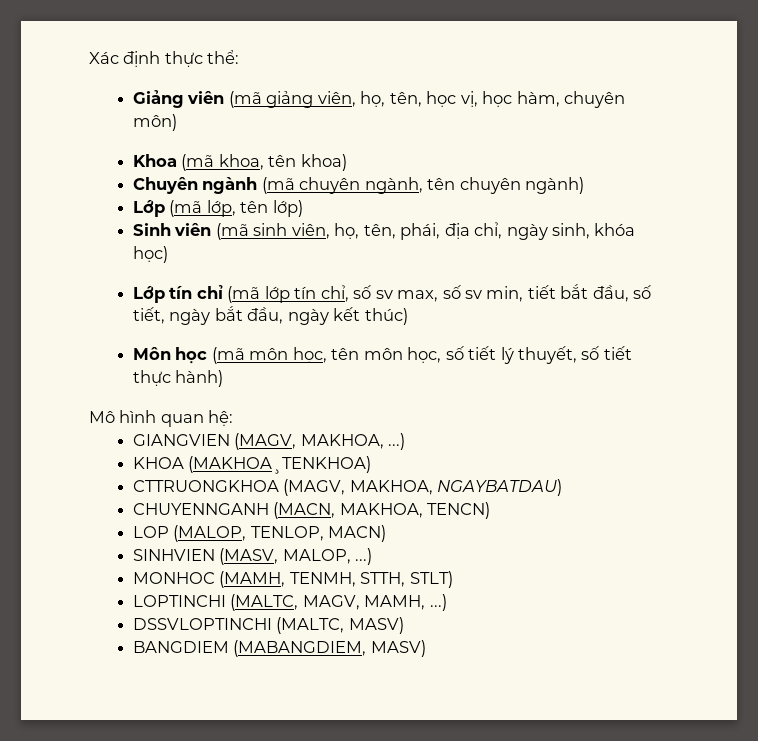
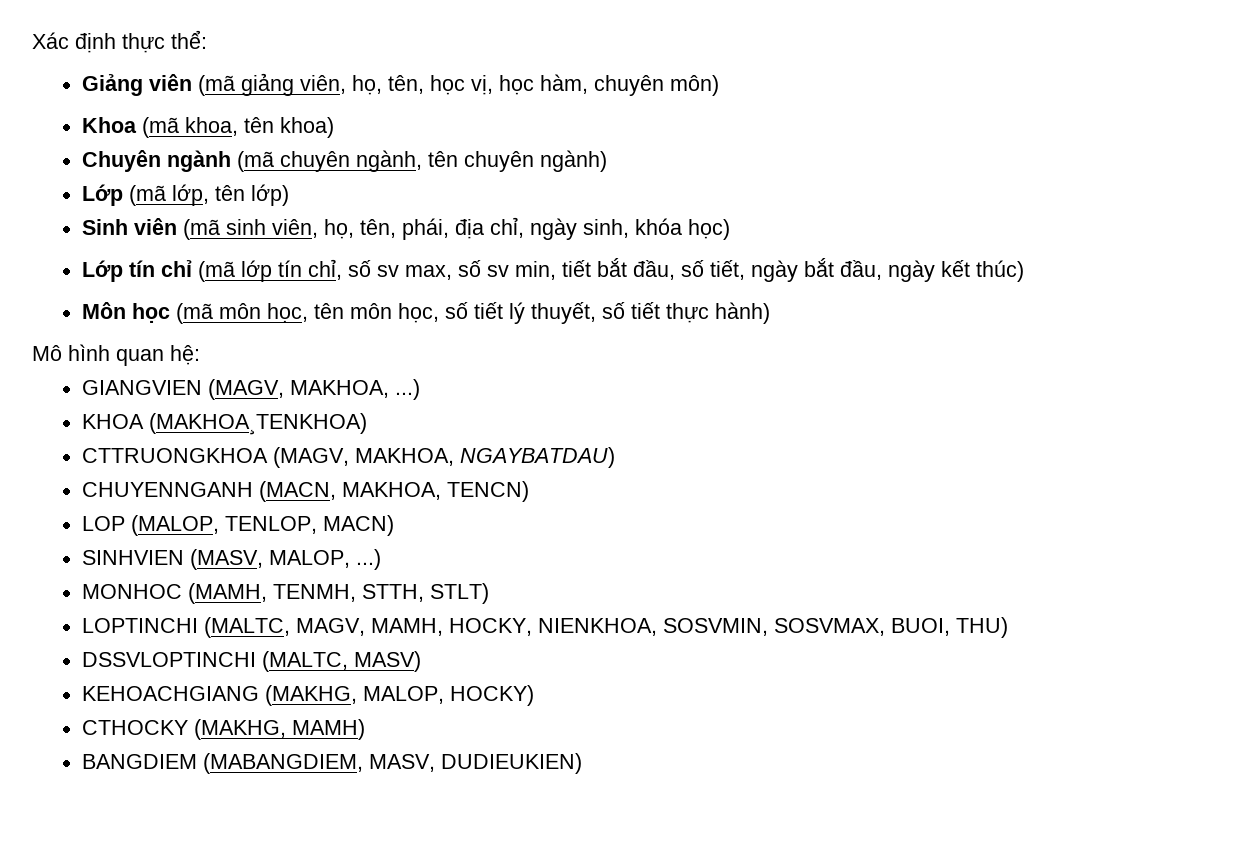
- LOPTINCHI (MALTC, MAGV, MAMH, ...)
+ LOPTINCHI (MALTC, MAGV, MAMH, HOCKY, NIENKHOA, SOSVMIN, SOSVMAX, BUOI, THU)
  DSSVLOPTINCHI (MALTC, MASV)
+ KEHOACHGIANG (MAKHG, MALOP, HOCKY)
+ CTHOCKY (MAKHG, MAMH)
- BANGDIEM (MABANGDIEM, MASV)
+ BANGDIEM (MABANGDIEM, MASV, DUDIEUKIEN)

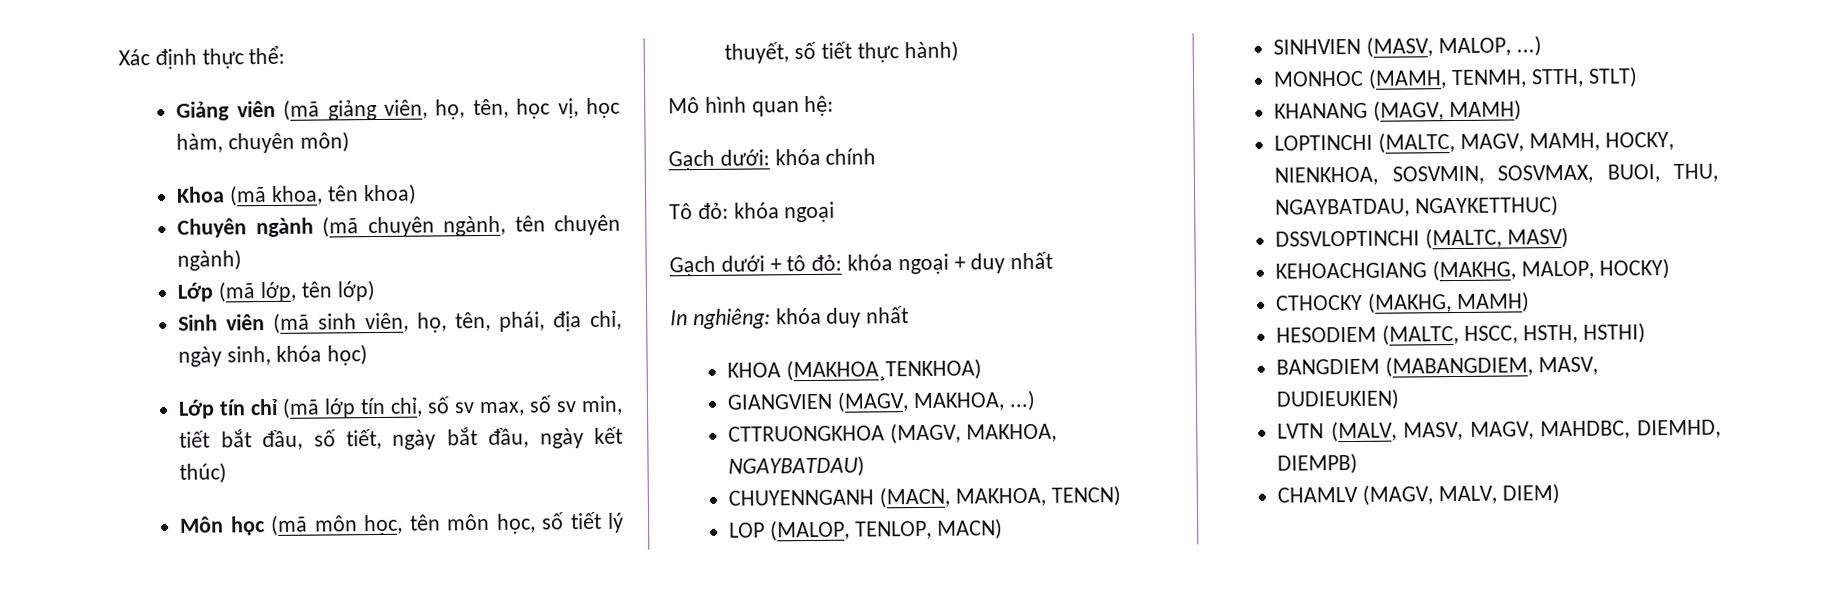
+ Gạch dưới: khóa chính
+ Tô đỏ: khóa ngoại
+ Gạch dưới + tô đỏ: khóa ngoại + duy nhất
+ In nghiêng: khóa duy nhất
+ KHOA (MAKHOA¸TENKHOA)
- KHOA (MAKHOA¸TENKHOA)
+ KHANANG (MAGV, MAMH)
- LOPTINCHI (MALTC, MAGV, MAMH, HOCKY, NIENKHOA, SOSVMIN, SOSVMAX, BUOI, THU)
+ LOPTINCHI (MALTC, MAGV, MAMH, HOCKY, NIENKHOA, SOSVMIN, SOSVMAX, BUOI, THU, NGAYBATDAU, NGAYKETTHUC)
+ HESODIEM (MALTC, HSCC, HSTH, HSTHI)
+ LVTN (MALV, MASV, MAGV, MAHDBC, DIEMHD, DIEMPB)
+ CHAMLV (MAGV, MALV, DIEM)

